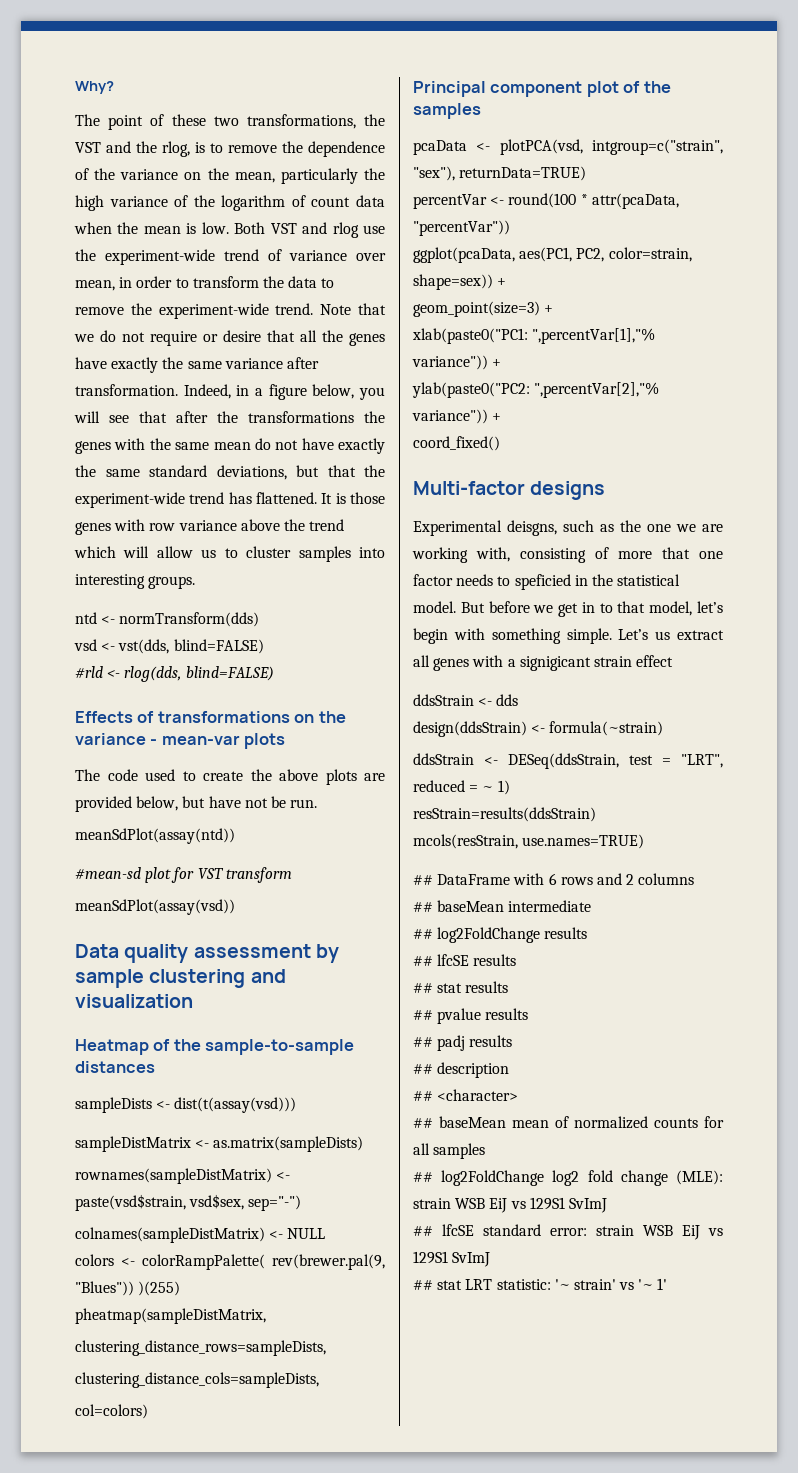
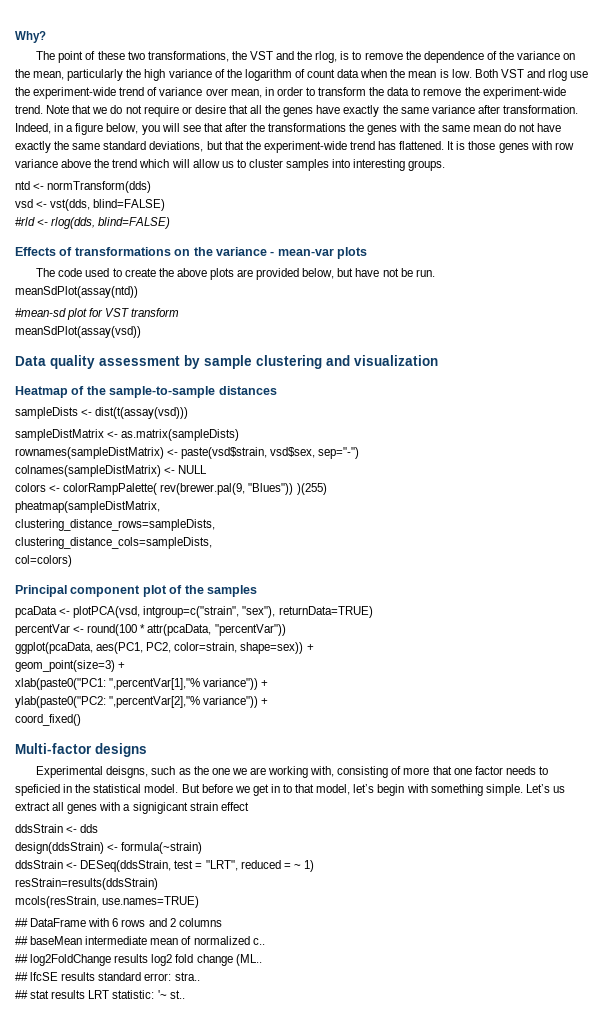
- ## baseMean intermediate
+ ## baseMean intermediate mean of normalized c..
- ## log2FoldChange results
+ ## log2FoldChange results log2 fold change (ML..
- ## lfcSE results
+ ## lfcSE results standard error: stra..
- ## stat results
- ## pvalue results
- ## padj results
- ## description
- ## <character>
- ## baseMean mean of normalized counts for all samples
- ## log2FoldChange log2 fold change (MLE): strain WSB EiJ vs 129S1 SvImJ
- ## lfcSE standard error: strain WSB EiJ vs 129S1 SvImJ
- ## stat LRT statistic: '~ strain' vs '~ 1'
+ ## stat results LRT statistic: '~ st..

